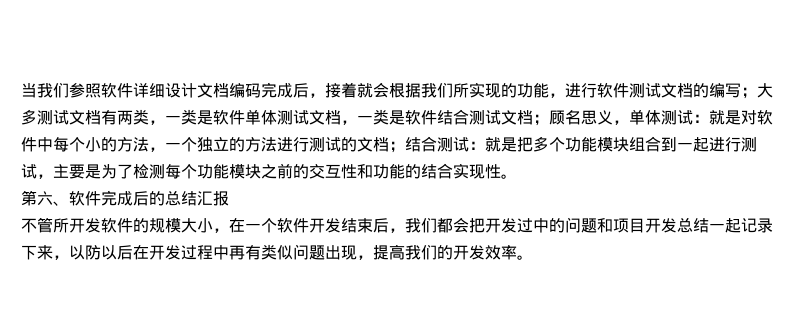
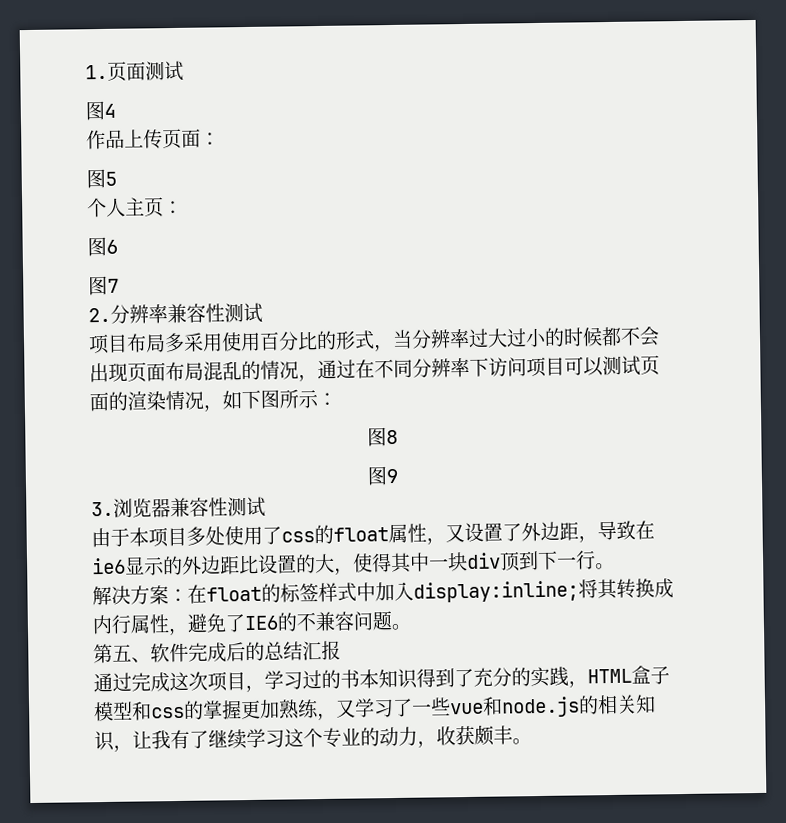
- 当我们参照软件详细设计文档编码完成后，接着就会根据我们所实现的功能，进行软件测试文档的编写；大多测试文档有两类，一类是软件单体测试文档，一类是软件结合测试文档；顾名思义，单体测试：就是对软件中每个小的方法，一个独立的方法进行测试的文档；结合测试：就是把多个功能模块组合到一起进行测试，主要是为了检测每个功能模块之前的交互性和功能的结合实现性。
+ 1.页面测试
+ 图4
+ 作品上传页面：
+ 图5
+ 个人主页：
+ 图6
+ 图7
+ 2.分辨率兼容性测试
+ 项目布局多采用使用百分比的形式，当分辨率过大过小的时候都不会出现页面布局混乱的情况，通过在不同分辨率下访问项目可以测试页面的渲染情况，如下图所示：
+ 图8
+ 图9
+ 3.浏览器兼容性测试
+ 由于本项目多处使用了css的float属性，又设置了外边距，导致在ie6显示的外边距比设置的大，使得其中一块div顶到下一行。
+ 解决方案：在float的标签样式中加入display:inline;将其转换成内行属性，避免了IE6的不兼容问题。
- 第六、软件完成后的总结汇报
+ 第五、软件完成后的总结汇报
- 不管所开发软件的规模大小，在一个软件开发结束后，我们都会把开发过中的问题和项目开发总结一起记录下来，以防以后在开发过程中再有类似问题出现，提高我们的开发效率。
+ 通过完成这次项目，学习过的书本知识得到了充分的实践，HTML盒子模型和css的掌握更加熟练，又学习了一些vue和node.js的相关知识，让我有了继续学习这个专业的动力，收获颇丰。

